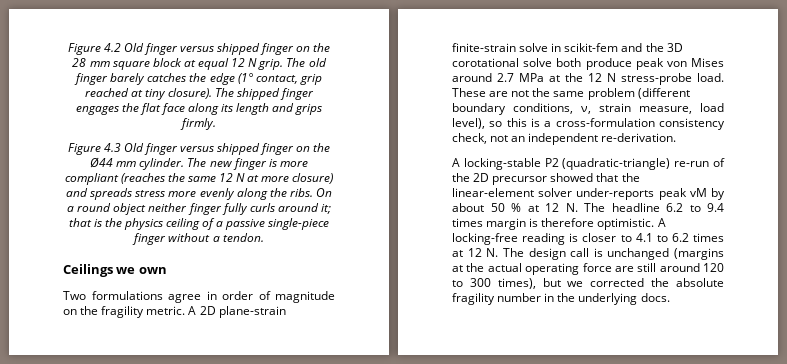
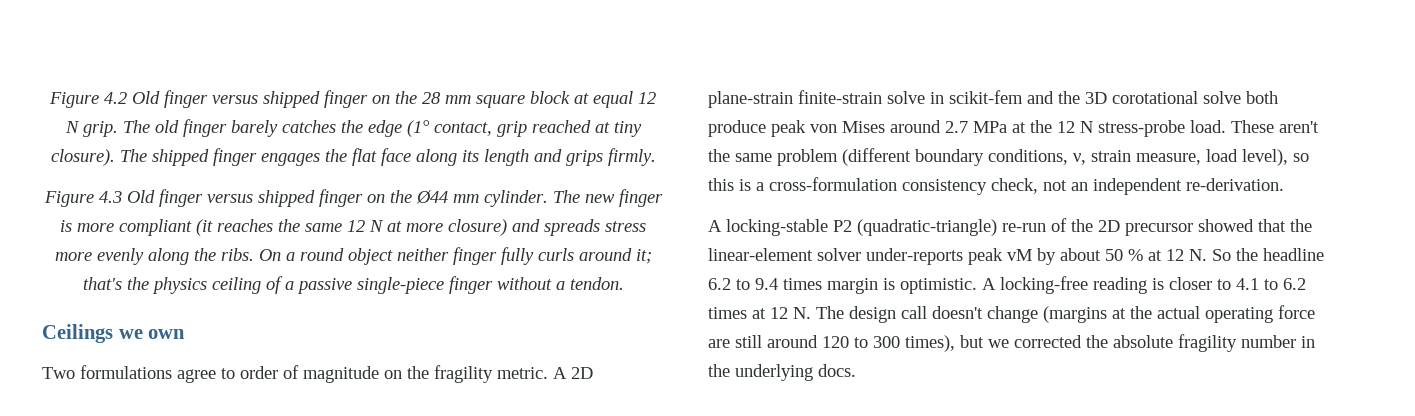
- The new finger is more compliant (reaches the same 12 N at more closure) and spreads stress more evenly along the ribs.
+ The new finger is more compliant (it reaches the same 12 N at more closure) and spreads stress more evenly along the ribs.
- On a round object neither finger fully curls around it; that is the physics ceiling of a passive single-piece finger without a tendon.
+ On a round object neither finger fully curls around it; that's the physics ceiling of a passive single-piece finger without a tendon.
- Two formulations agree in order of magnitude on the fragility metric.
+ Two formulations agree to order of magnitude on the fragility metric.
- These are not the same problem (different boundary conditions, ν, strain measure, load level), so this is a cross-formulation consistency check, not an independent re-derivation.
+ These aren't the same problem (different boundary conditions, ν, strain measure, load level), so this is a cross-formulation consistency check, not an independent re-derivation.
- A locking-stable P2 (quadratic-triangle) re-run of the 2D precursor showed that the linear-element solver under-reports peak vM by about 50 % at 12 N. The headline 6.2 to 9.4 times margin is therefore optimistic.
+ A locking-stable P2 (quadratic-triangle) re-run of the 2D precursor showed that the linear-element solver under-reports peak vM by about 50 % at 12 N. So the headline 6.2 to 9.4 times margin is optimistic.
- A locking-free reading is closer to 4.1 to 6.2 times at 12 N. The design call is unchanged (margins at the actual operating force are still around 120 to 300 times), but we corrected the absolute fragility number in the underlying docs.
+ A locking-free reading is closer to 4.1 to 6.2 times at 12 N. The design call doesn't change (margins at the actual operating force are still around 120 to 300 times), but we corrected the absolute fragility number in the underlying docs.

